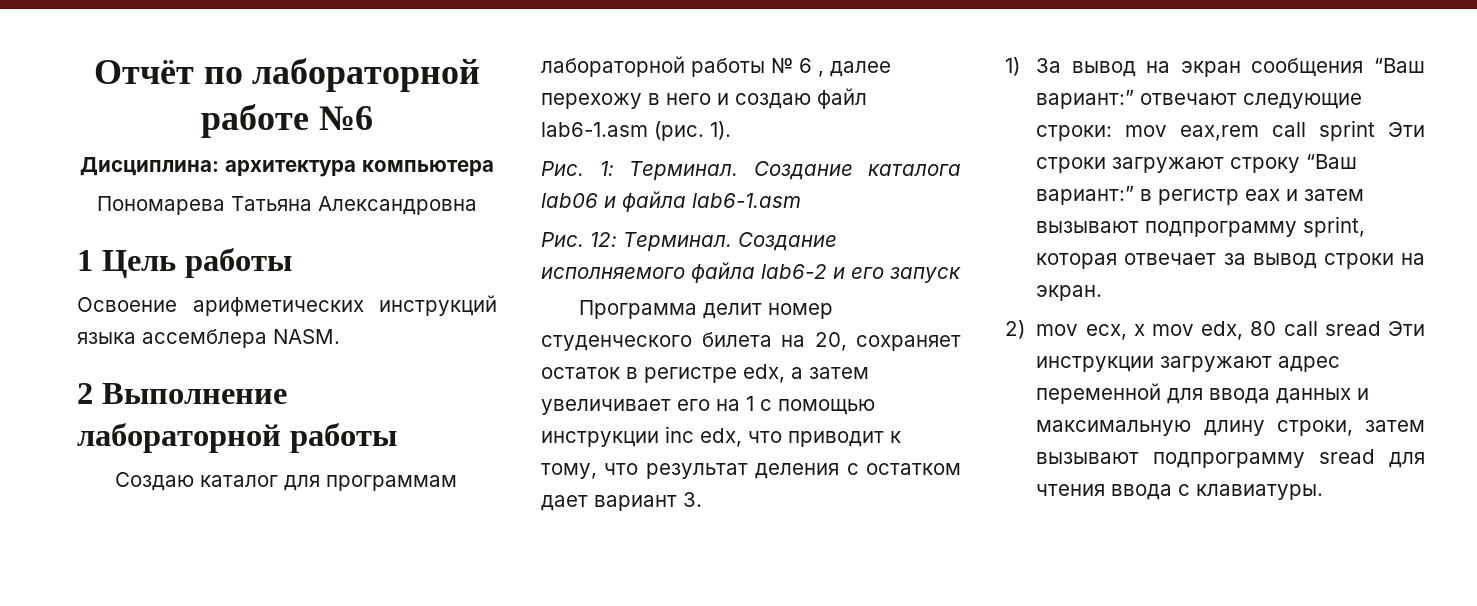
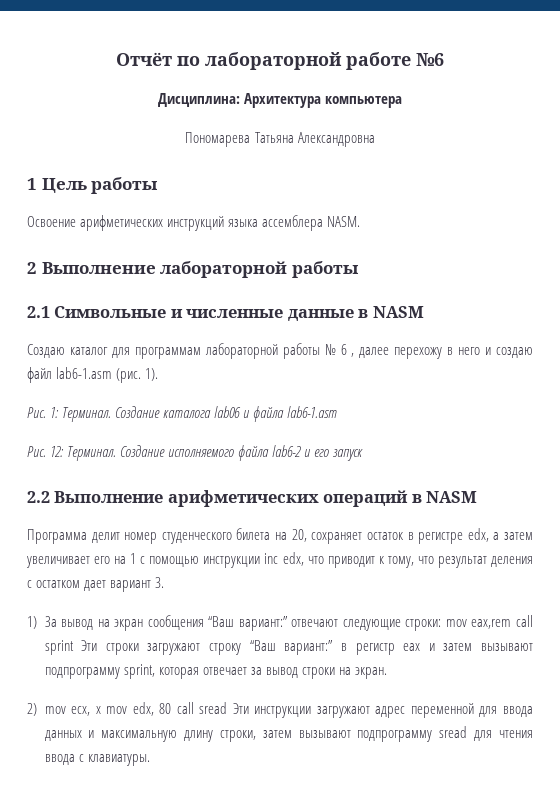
- Дисциплина: архитектура компьютера
+ Дисциплина: Архитектура компьютера
+ 2.1 Символьные и численные данные в NASM
+ 2.2 Выполнение арифметических операций в NASM

